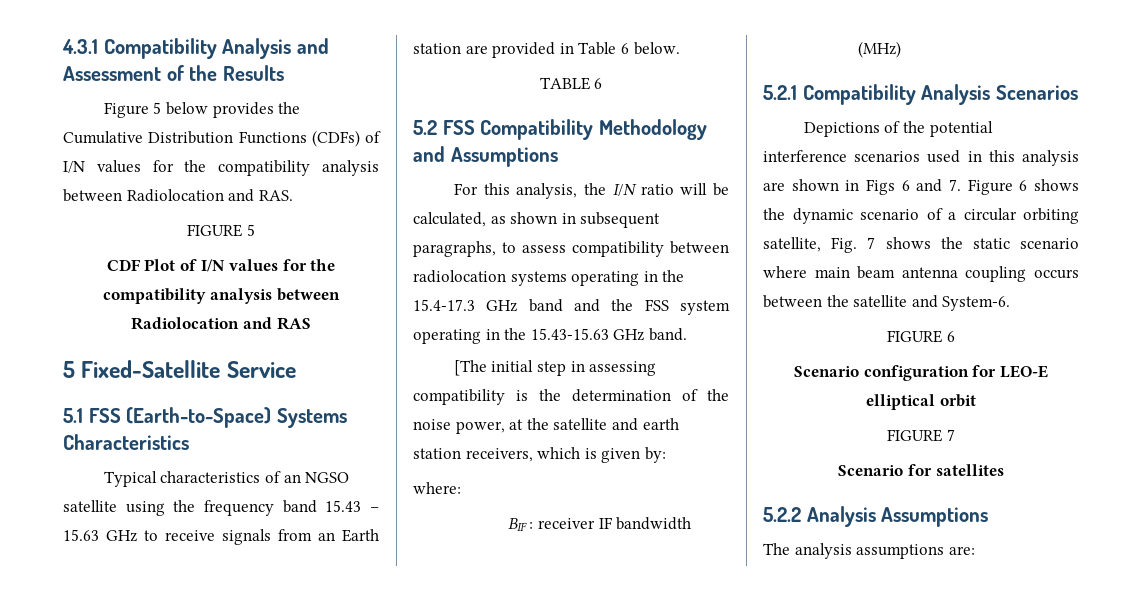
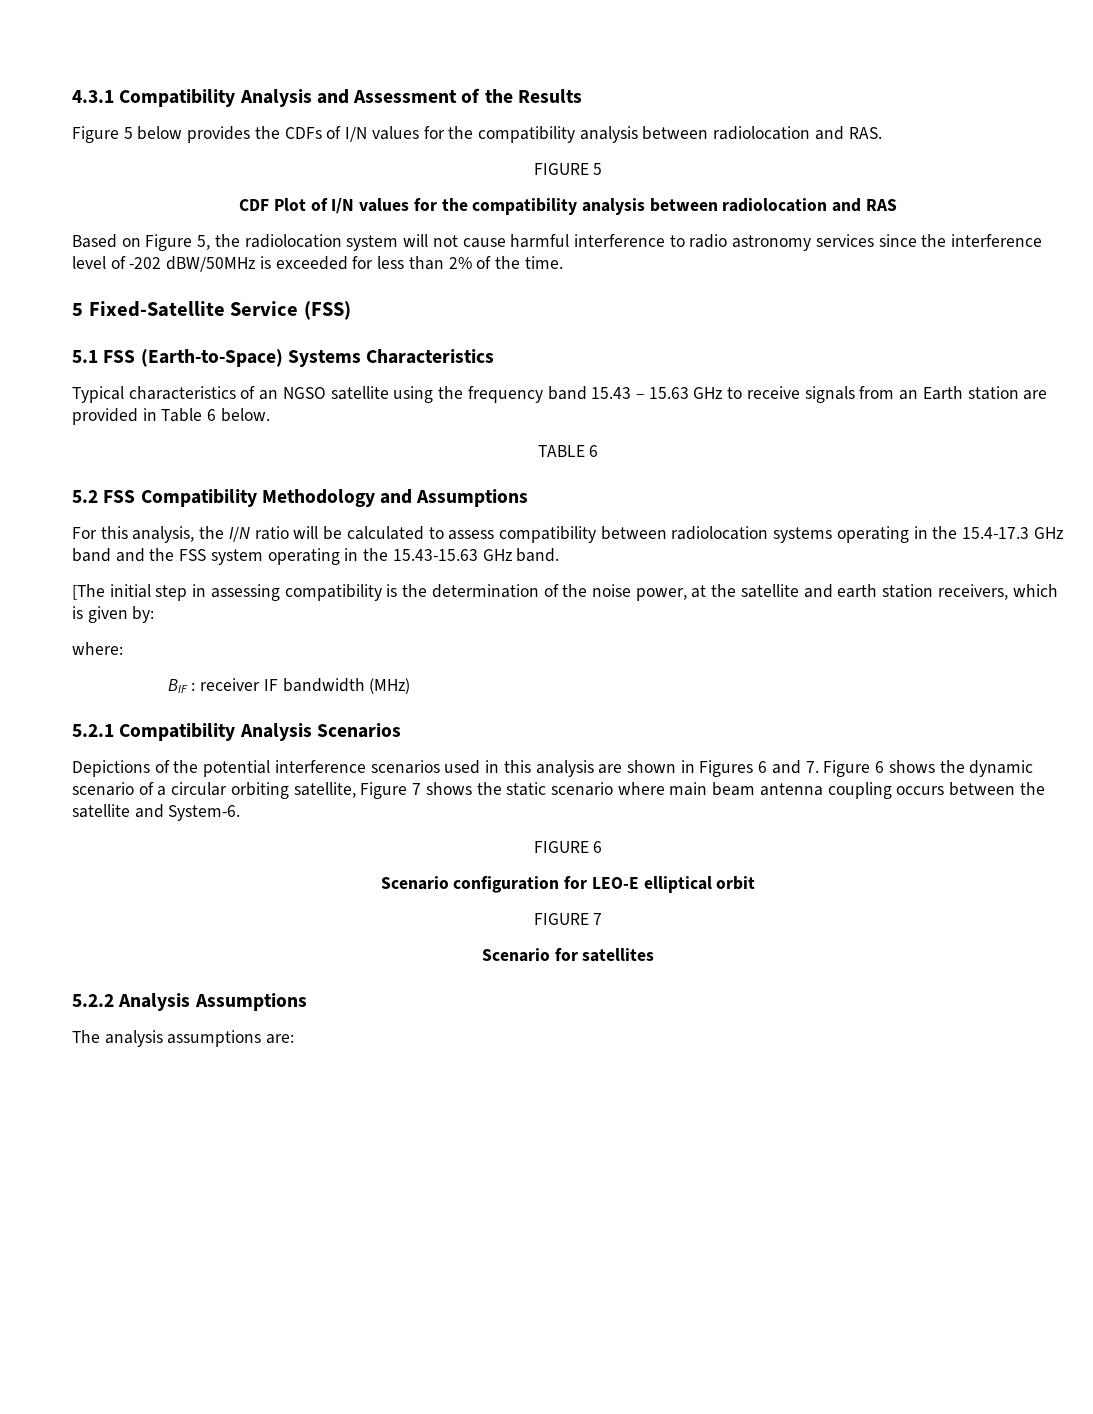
- Figure 5 below provides the Cumulative Distribution Functions (CDFs) of I/N values for the compatibility analysis between Radiolocation and RAS.
+ Figure 5 below provides the CDFs of I/N values for the compatibility analysis between radiolocation and RAS.
- CDF Plot of I/N values for the compatibility analysis between Radiolocation and RAS
+ CDF Plot of I/N values for the compatibility analysis between radiolocation and RAS
+ Based on Figure 5, the radiolocation system will not cause harmful interference to radio astronomy services since the interference level of -202 dBW/50MHz is exceeded for less than 2% of the time.
- 5 Fixed-Satellite Service
+ 5 Fixed-Satellite Service (FSS)
- For this analysis, the I/N ratio will be calculated, as shown in subsequent paragraphs, to assess compatibility between radiolocation systems operating in the 15.4-17.3 GHz band and the FSS system operating in the 15.43-15.63 GHz band.
+ For this analysis, the I/N ratio will be calculated to assess compatibility between radiolocation systems operating in the 15.4-17.3 GHz band and the FSS system operating in the 15.43-15.63 GHz band.
- Depictions of the potential interference scenarios used in this analysis are shown in Figs 6 and 7. Figure 6 shows the dynamic scenario of a circular orbiting satellite, Fig. 7 shows the static scenario where main beam antenna coupling occurs between the satellite and System-6.
+ Depictions of the potential interference scenarios used in this analysis are shown in Figures 6 and 7. Figure 6 shows the dynamic scenario of a circular orbiting satellite, Figure 7 shows the static scenario where main beam antenna coupling occurs between the satellite and System-6.

